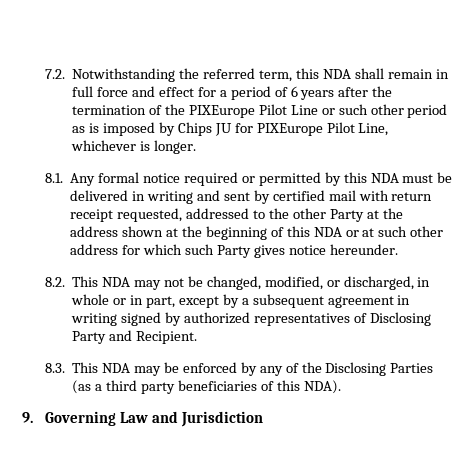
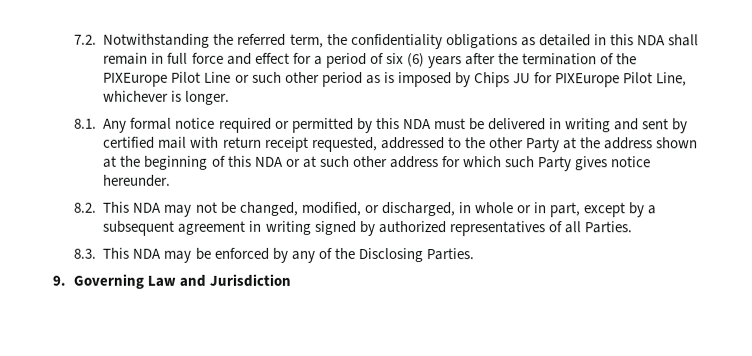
- 7.2. Notwithstanding the referred term, this NDA shall remain in full force and effect for a period of 6 years after the termination of the PIXEurope Pilot Line or such other period as is imposed by Chips JU for PIXEurope Pilot Line, whichever is longer.
+ 7.2. Notwithstanding the referred term, the confidentiality obligations as detailed in this NDA shall remain in full force and effect for a period of six (6) years after the termination of the PIXEurope Pilot Line or such other period as is imposed by Chips JU for PIXEurope Pilot Line, whichever is longer.
- 8.2. This NDA may not be changed, modified, or discharged, in whole or in part, except by a subsequent agreement in writing signed by authorized representatives of Disclosing Party and Recipient.
+ 8.2. This NDA may not be changed, modified, or discharged, in whole or in part, except by a subsequent agreement in writing signed by authorized representatives of all Parties.
- 8.3. This NDA may be enforced by any of the Disclosing Parties (as a third party beneficiaries of this NDA).
+ 8.3. This NDA may be enforced by any of the Disclosing Parties.

